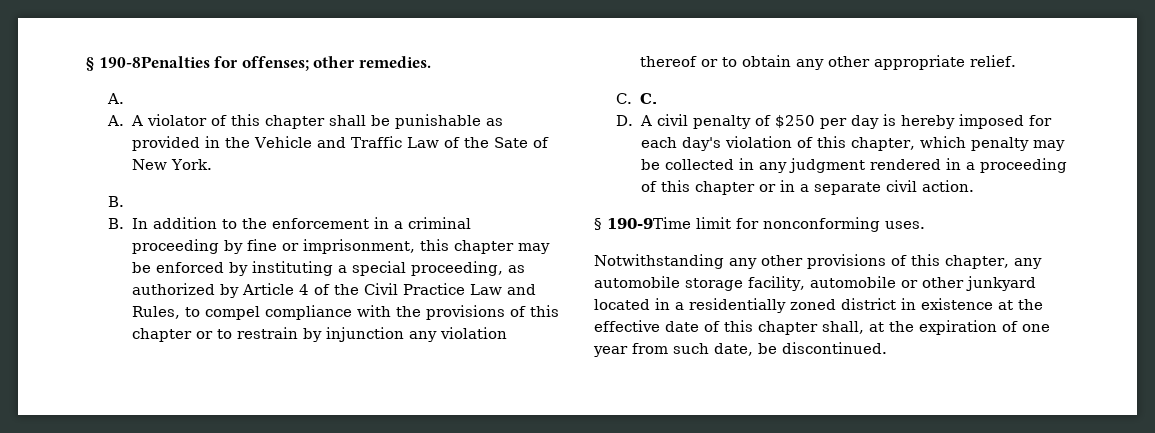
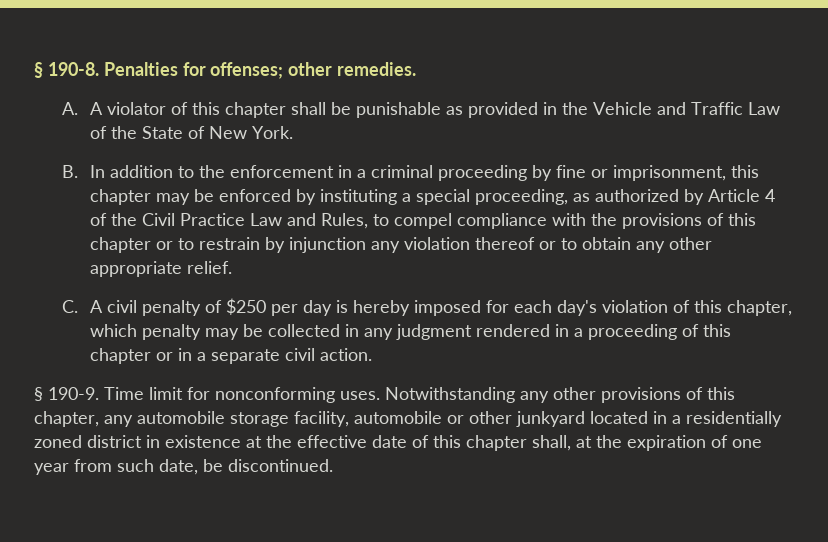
- § 190-8Penalties for offenses; other remedies.
- A.
- A. A violator of this chapter shall be punishable as provided in the Vehicle and Traffic Law of the Sate of New York.
- B.
+ § 190-8. Penalties for offenses; other remedies.
+ A. A violator of this chapter shall be punishable as provided in the Vehicle and Traffic Law of the State of New York.
- C. C.
- D. A civil penalty of $250 per day is hereby imposed for each day's violation of this chapter, which penalty may be collected in any judgment rendered in a proceeding of this chapter or in a separate civil action.
+ C. A civil penalty of $250 per day is hereby imposed for each day's violation of this chapter, which penalty may be collected in any judgment rendered in a proceeding of this chapter or in a separate civil action.
- § 190-9Time limit for nonconforming uses.
- Notwithstanding any other provisions of this chapter, any automobile storage facility, automobile or other junkyard located in a residentially zoned district in existence at the effective date of this chapter shall, at the expiration of one year from such date, be discontinued.
+ § 190-9. Time limit for nonconforming uses. Notwithstanding any other provisions of this chapter, any automobile storage facility, automobile or other junkyard located in a residentially zoned district in existence at the effective date of this chapter shall, at the expiration of one year from such date, be discontinued.

